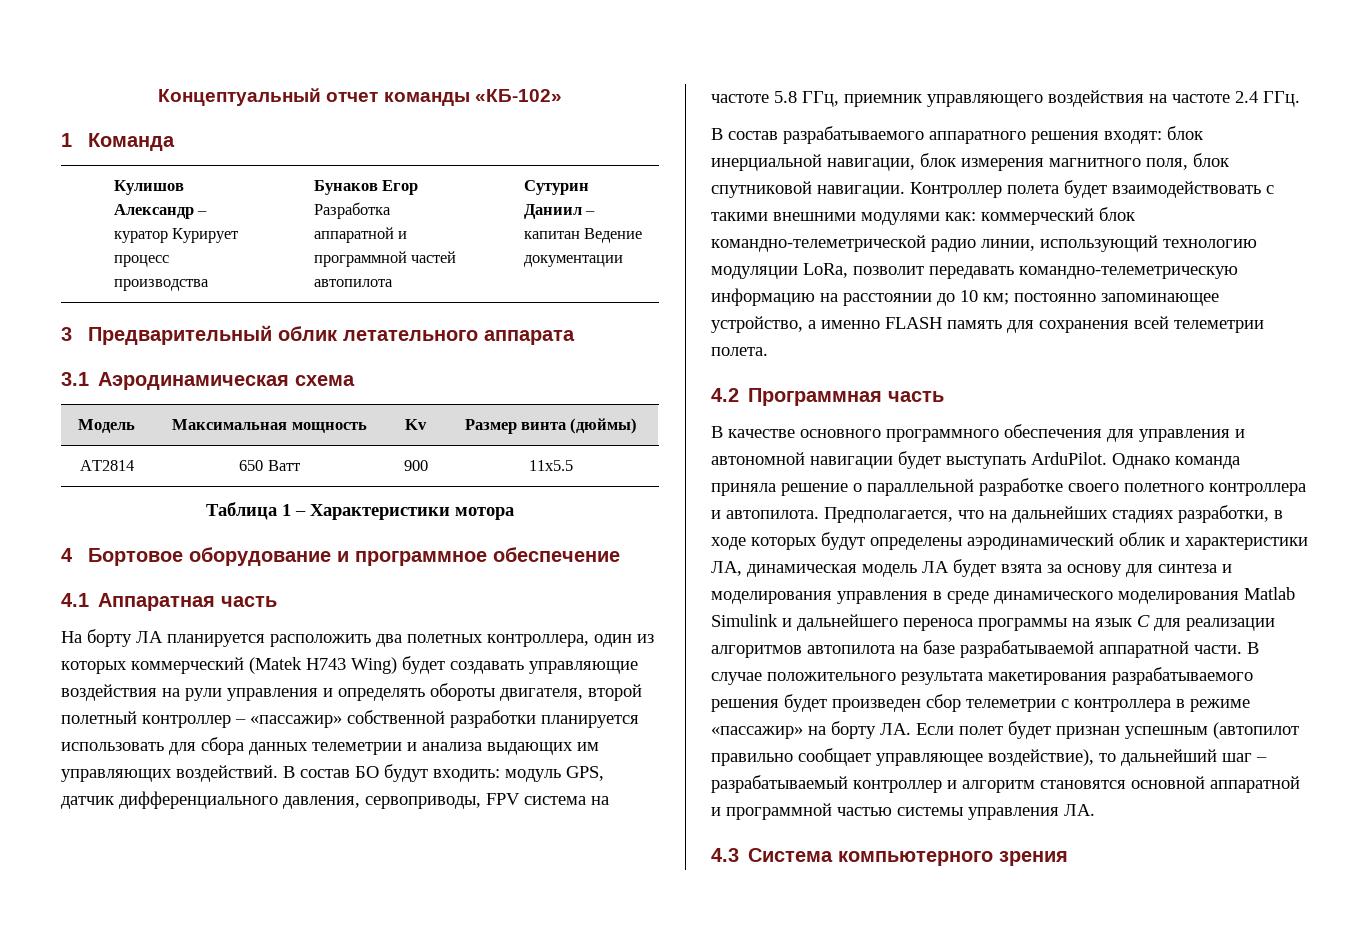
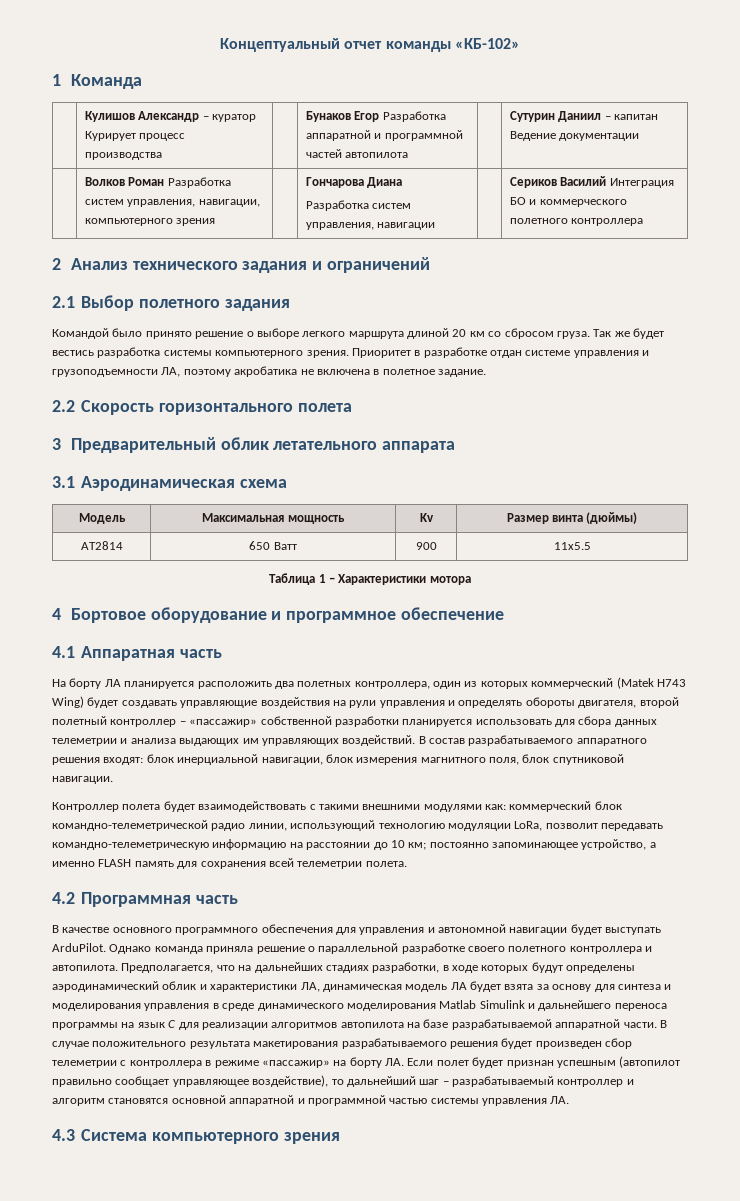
+ | Волков Роман Разработка систем управления, навигации, компьютерного зрения | | Гончарова Диана
+ Разработка систем управления, навигации | | Сериков Василий Интеграция БО и коммерческого полетного контроллера
+ 2 Анализ технического задания и ограничений
+ 2.1 Выбор полетного задания
+ Командой было принято решение о выборе легкого маршрута длиной 20 км со сбросом груза. Так же будет вестись разработка системы компьютерного зрения. Приоритет в разработке отдан системе управления и грузоподъемности ЛА, поэтому акробатика не включена в полетное задание.
+ 2.2 Скорость горизонтального полета
- В состав БО будут входить: модуль GPS, датчик дифференциального давления, сервоприводы, FPV система на частоте 5.8 ГГц, приемник управляющего воздействия на частоте 2.4 ГГц.
- В состав разрабатываемого аппаратного решения входят: блок инерциальной навигации, блок измерения магнитного поля, блок спутниковой навигации. Контроллер полета будет взаимодействовать с такими внешними модулями как: коммерческий блок командно-телеметрической радио линии, использующий технологию модуляции LoRa, позволит передавать командно-телеметрическую информацию на расстоянии до 10 км; постоянно запоминающее устройство, а именно FLASH память для сохранения всей телеметрии полета.
+ В состав разрабатываемого аппаратного решения входят: блок инерциальной навигации, блок измерения магнитного поля, блок спутниковой навигации.
+ Контроллер полета будет взаимодействовать с такими внешними модулями как: коммерческий блок командно-телеметрической радио линии, использующий технологию модуляции LoRa, позволит передавать командно-телеметрическую информацию на расстоянии до 10 км; постоянно запоминающее устройство, а именно FLASH память для сохранения всей телеметрии полета.

